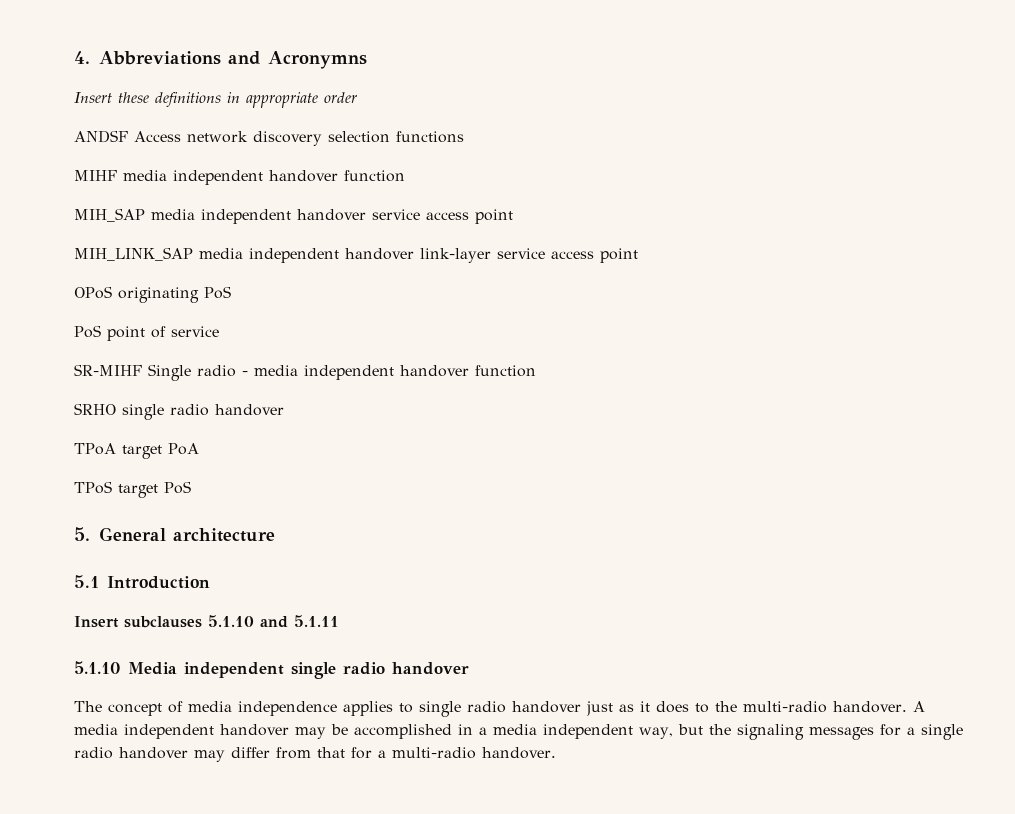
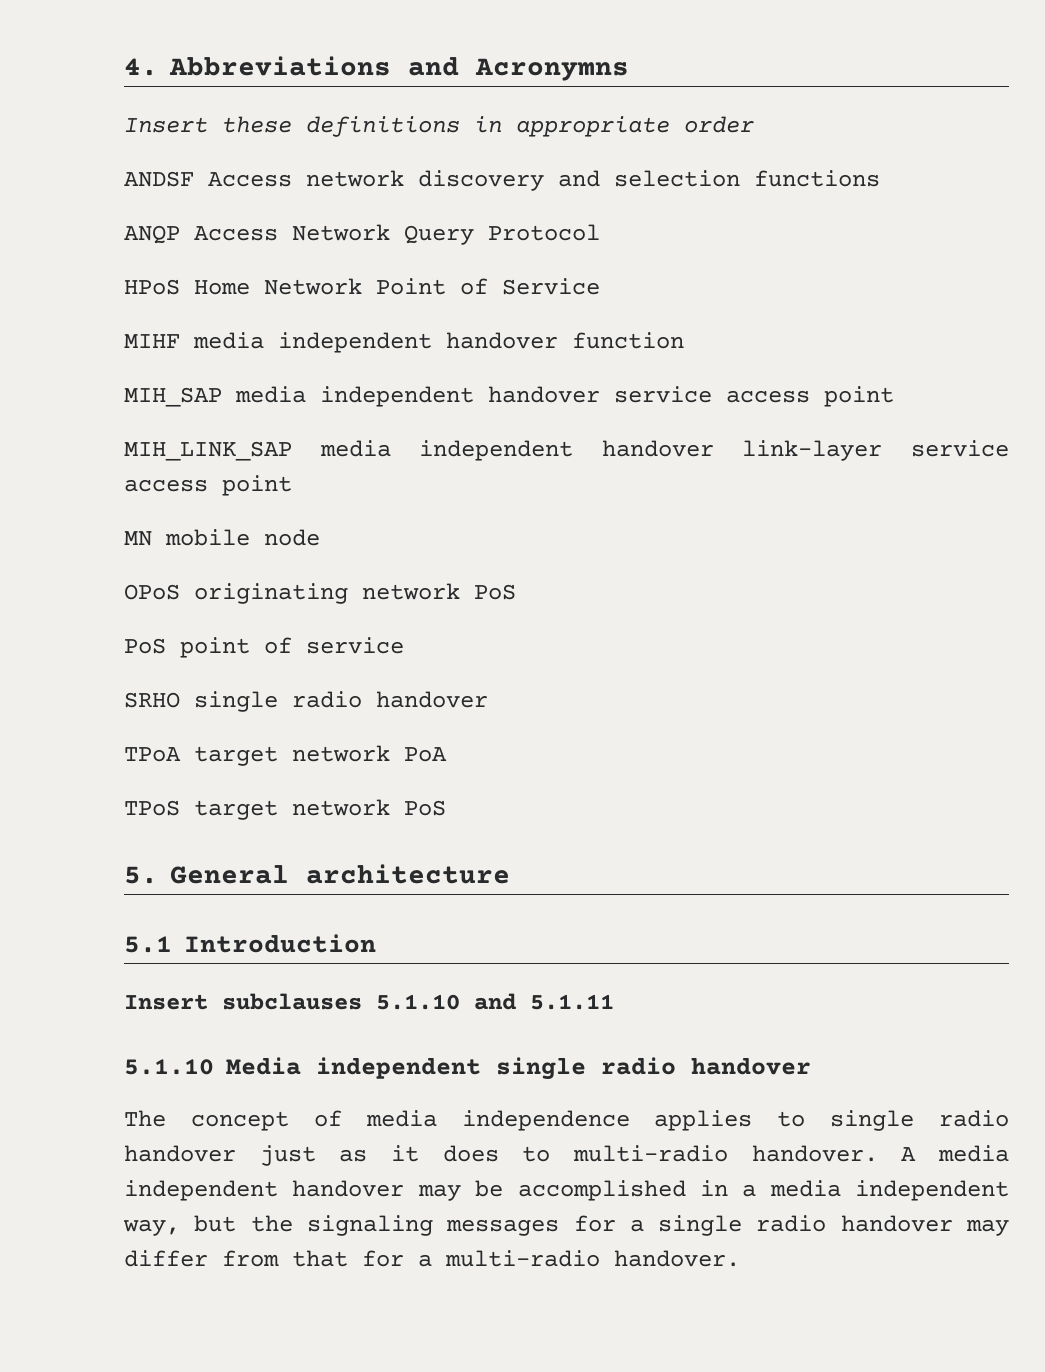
- ANDSF Access network discovery selection functions
+ ANDSF Access network discovery and selection functions
+ ANQP Access Network Query Protocol
+ HPoS Home Network Point of Service
+ MN mobile node
- OPoS originating PoS
+ OPoS originating network PoS
- SR-MIHF Single radio - media independent handover function
- TPoA target PoA
+ TPoA target network PoA
- TPoS target PoS
+ TPoS target network PoS
- The concept of media independence applies to single radio handover just as it does to the multi-radio handover.
+ The concept of media independence applies to single radio handover just as it does to multi-radio handover.

